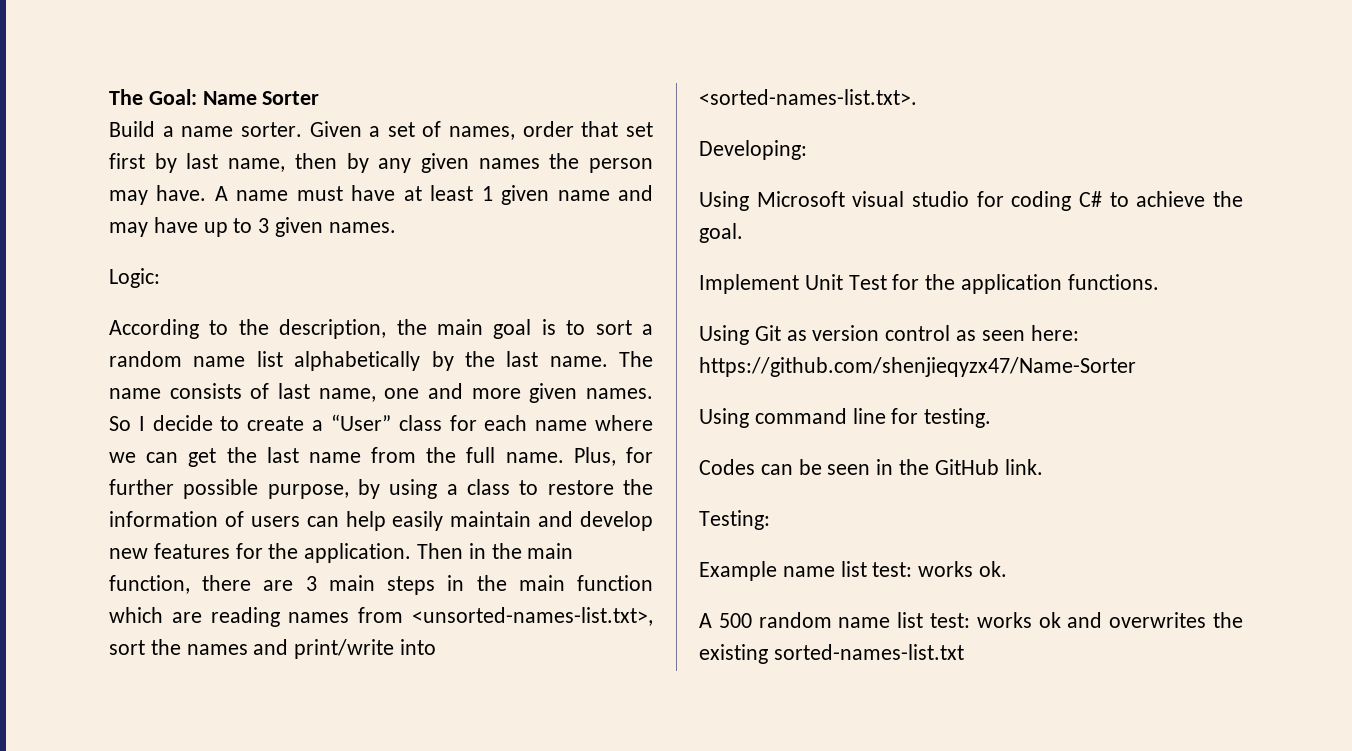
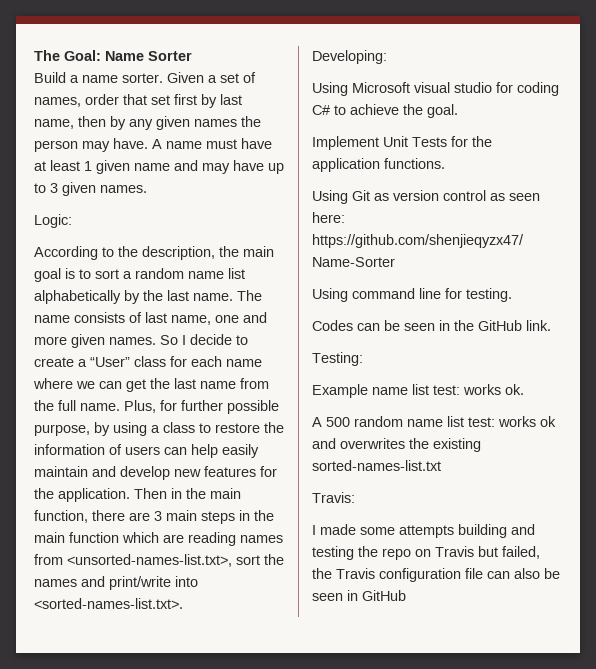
- Implement Unit Test for the application functions.
+ Implement Unit Tests for the application functions.
+ Travis:
+ I made some attempts building and testing the repo on Travis but failed, the Travis configuration file can also be seen in GitHub

